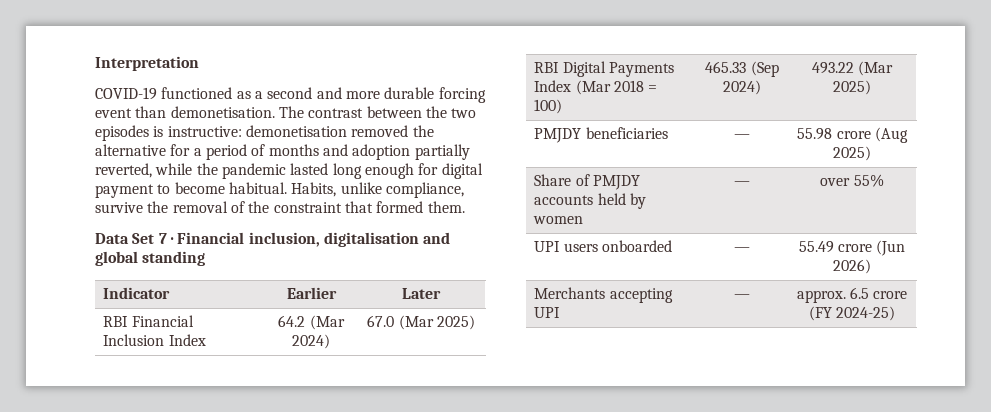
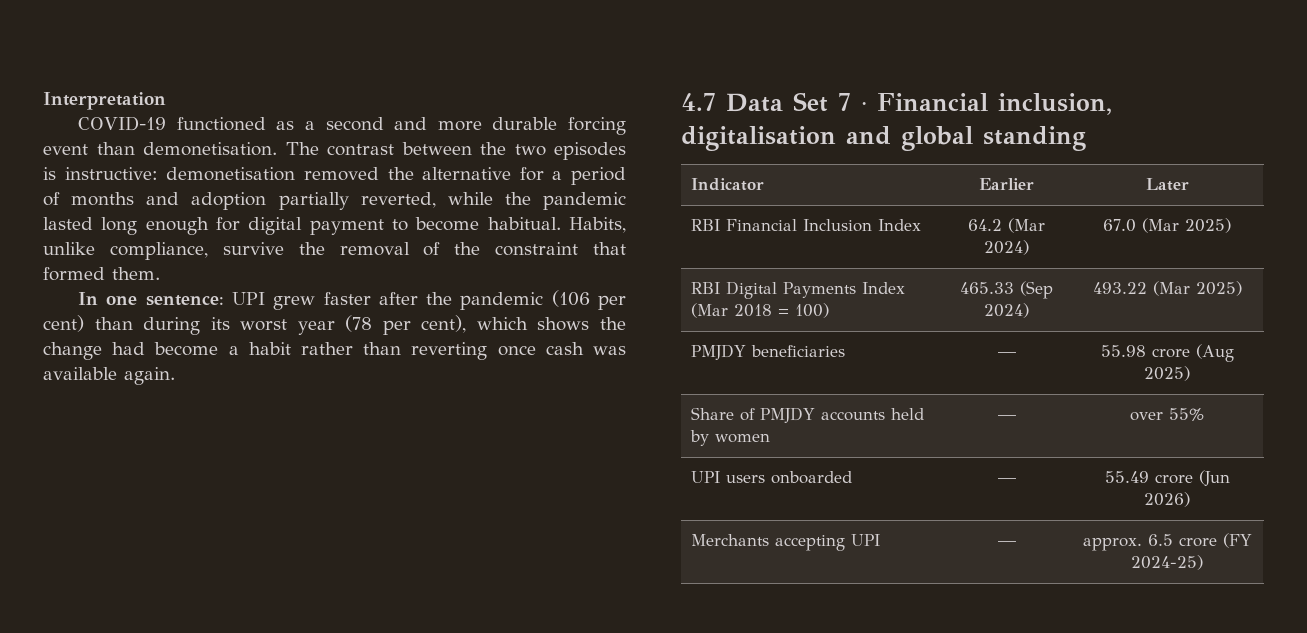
- Data Set 7 · Financial inclusion, digitalisation and global standing
+ In one sentence: UPI grew faster after the pandemic (106 per cent) than during its worst year (78 per cent), which shows the change had become a habit rather than reverting once cash was available again.
+ 4.7 Data Set 7 · Financial inclusion, digitalisation and global standing

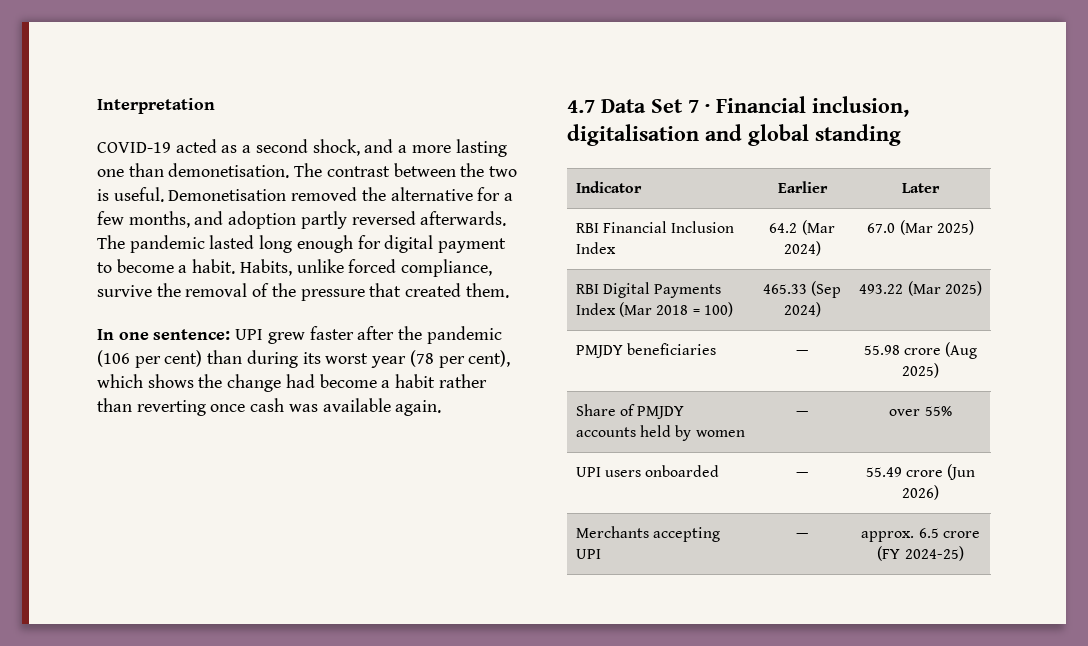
- COVID-19 functioned as a second and more durable forcing event than demonetisation.
+ COVID-19 acted as a second shock, and a more lasting one than demonetisation.
- The contrast between the two episodes is instructive: demonetisation removed the alternative for a period of months and adoption partially reverted, while the pandemic lasted long enough for digital payment to become habitual.
+ The contrast between the two is useful. Demonetisation removed the alternative for a few months, and adoption partly reversed afterwards. The pandemic lasted long enough for digital payment to become a habit.
- Habits, unlike compliance, survive the removal of the constraint that formed them.
+ Habits, unlike forced compliance, survive the removal of the pressure that created them.

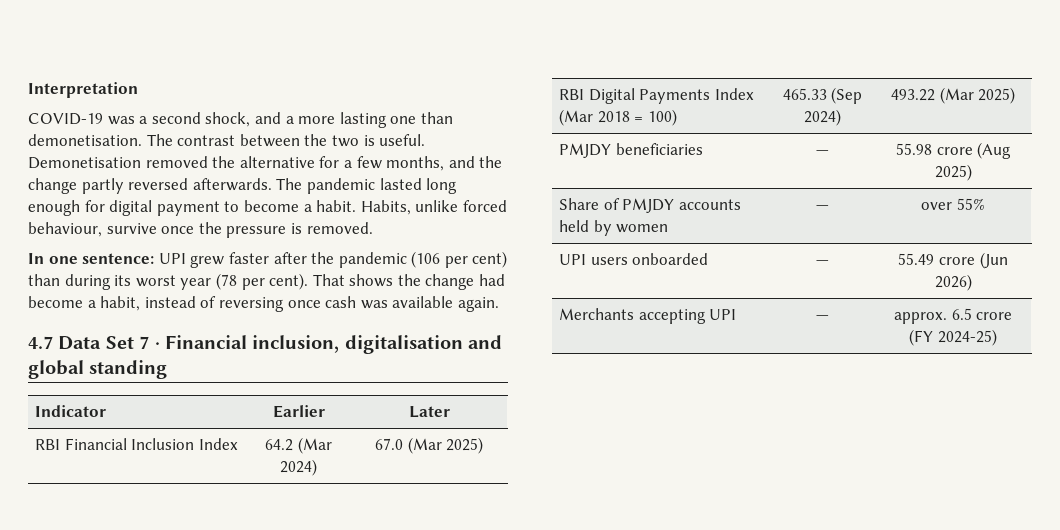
- COVID-19 acted as a second shock, and a more lasting one than demonetisation.
+ COVID-19 was a second shock, and a more lasting one than demonetisation.
- Demonetisation removed the alternative for a few months, and adoption partly reversed afterwards.
+ Demonetisation removed the alternative for a few months, and the change partly reversed afterwards.
- Habits, unlike forced compliance, survive the removal of the pressure that created them.
+ Habits, unlike forced behaviour, survive once the pressure is removed.
- In one sentence: UPI grew faster after the pandemic (106 per cent) than during its worst year (78 per cent), which shows the change had become a habit rather than reverting once cash was available again.
+ In one sentence: UPI grew faster after the pandemic (106 per cent) than during its worst year (78 per cent). That shows the change had become a habit, instead of reversing once cash was available again.

